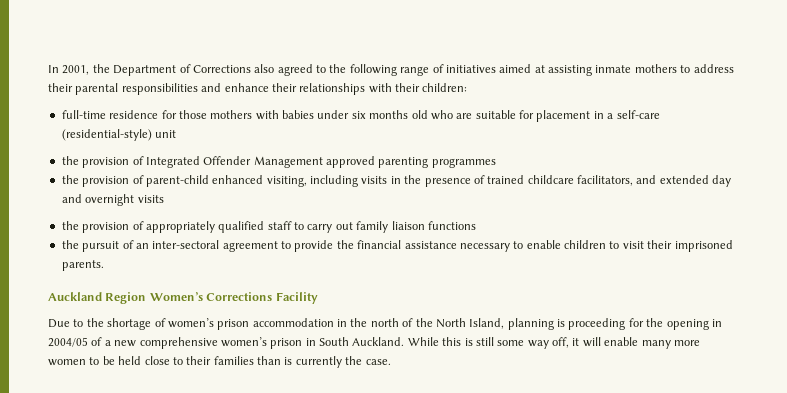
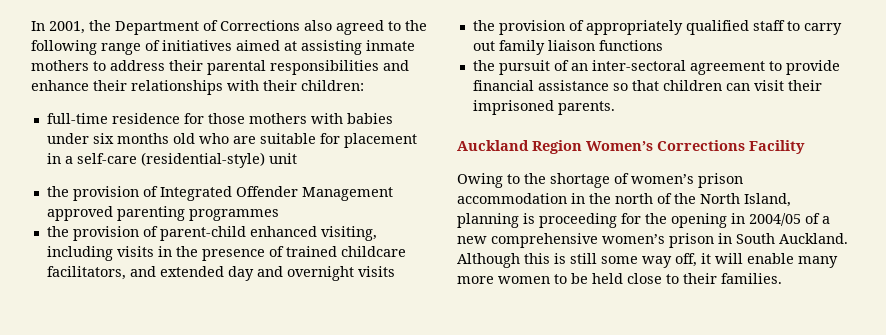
- the pursuit of an inter-sectoral agreement to provide the financial assistance necessary to enable children to visit their imprisoned parents.
+ the pursuit of an inter-sectoral agreement to provide financial assistance so that children can visit their imprisoned parents.
- Due to the shortage of women’s prison accommodation in the north of the North Island, planning is proceeding for the opening in 2004/05 of a new comprehensive women’s prison in South Auckland.
+ Owing to the shortage of women’s prison accommodation in the north of the North Island, planning is proceeding for the opening in 2004/05 of a new comprehensive women’s prison in South Auckland.
- While this is still some way off, it will enable many more women to be held close to their families than is currently the case.
+ Although this is still some way off, it will enable many more women to be held close to their families.

